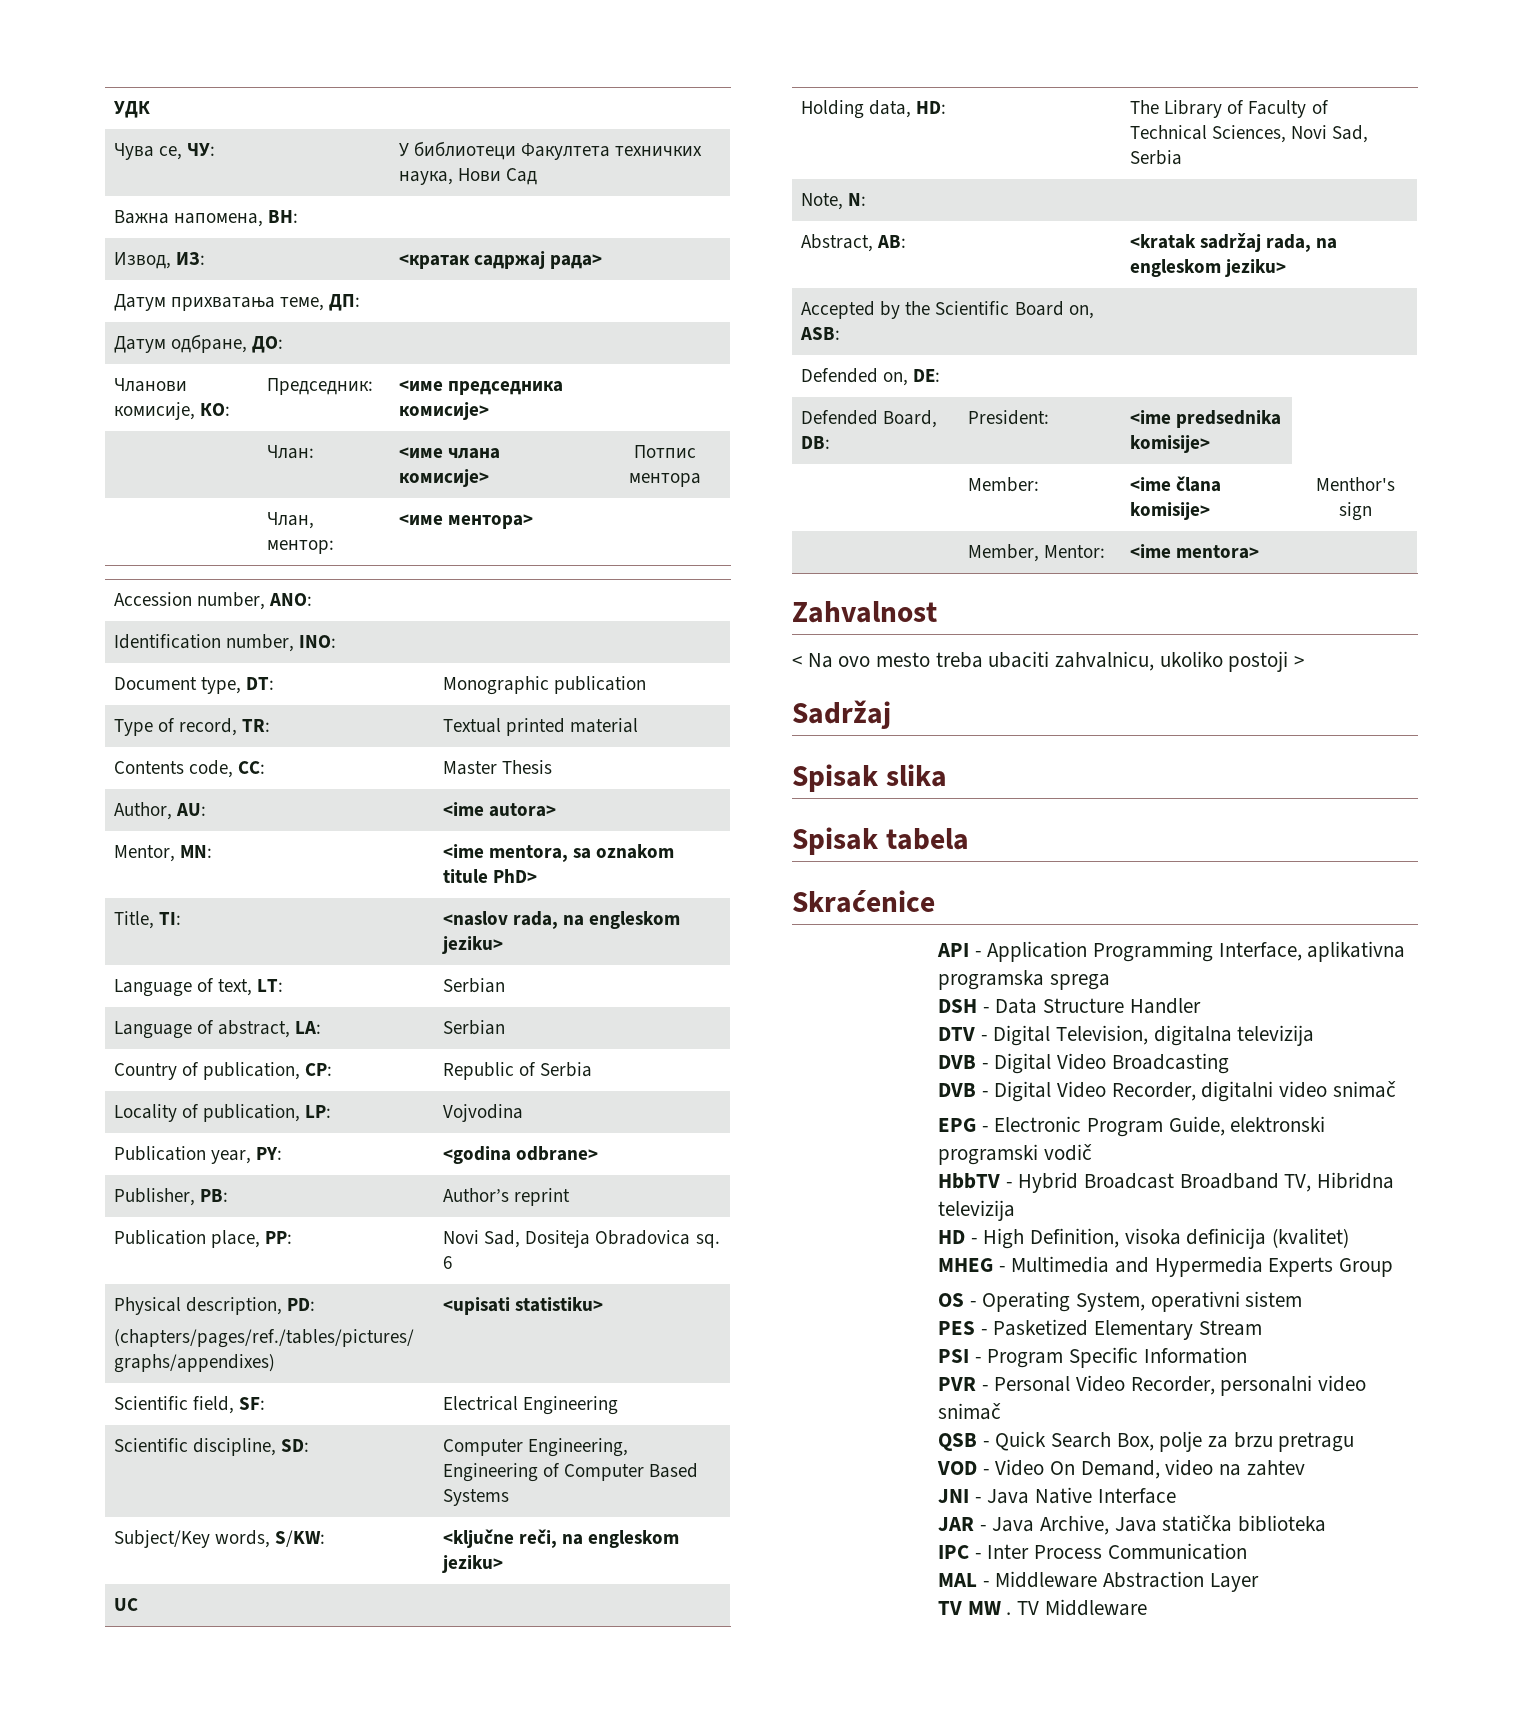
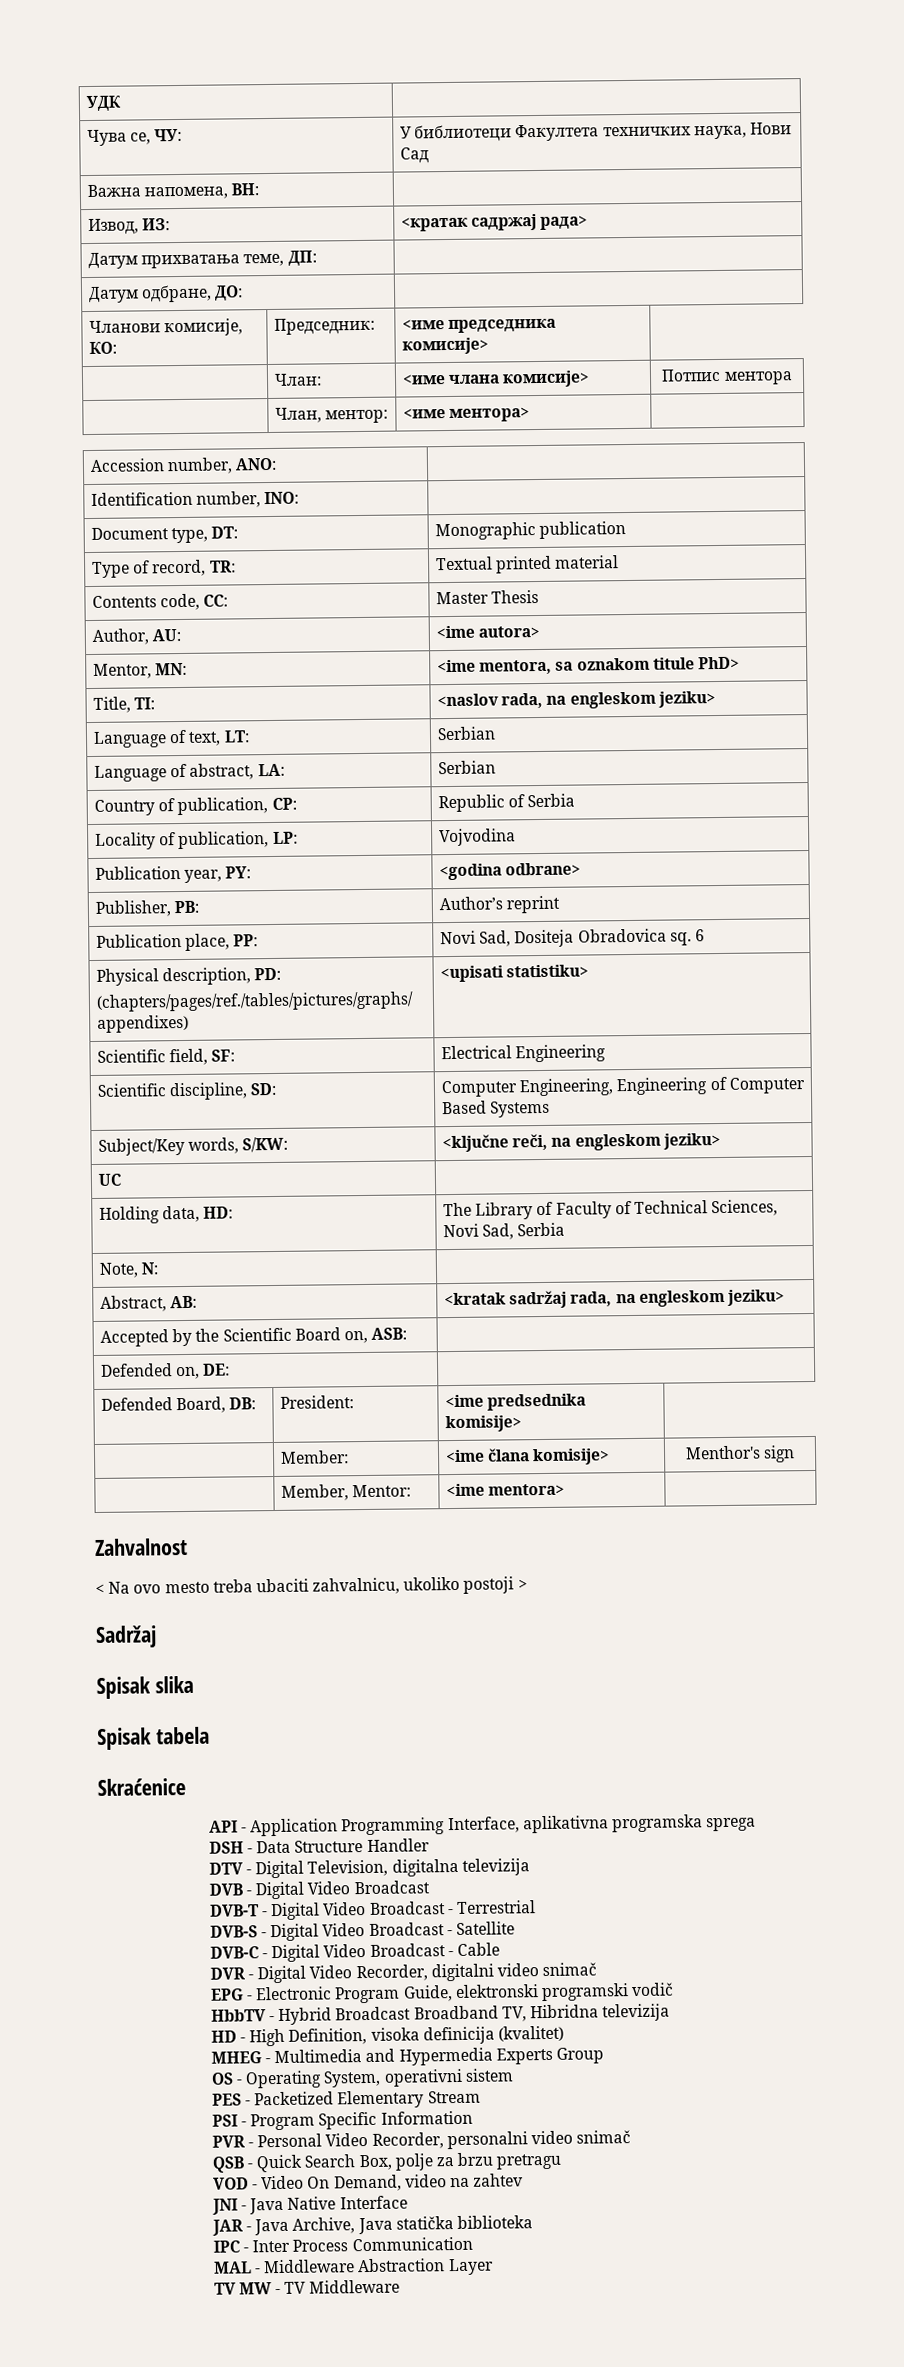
- DVB - Digital Video Broadcasting
- DVB - Digital Video Recorder, digitalni video snimač
+ DVB - Digital Video Broadcast
+ DVB-T - Digital Video Broadcast - Terrestrial
+ DVB-S - Digital Video Broadcast - Satellite
+ DVB-C - Digital Video Broadcast - Cable
+ DVR - Digital Video Recorder, digitalni video snimač
- PES - Pasketized Elementary Stream
+ PES - Packetized Elementary Stream
- TV MW . TV Middleware
+ TV MW - TV Middleware

